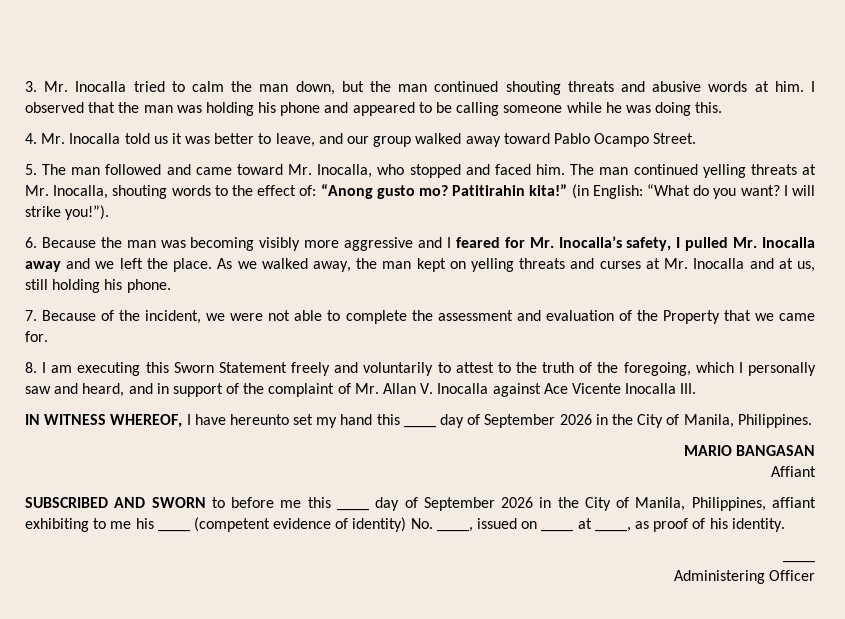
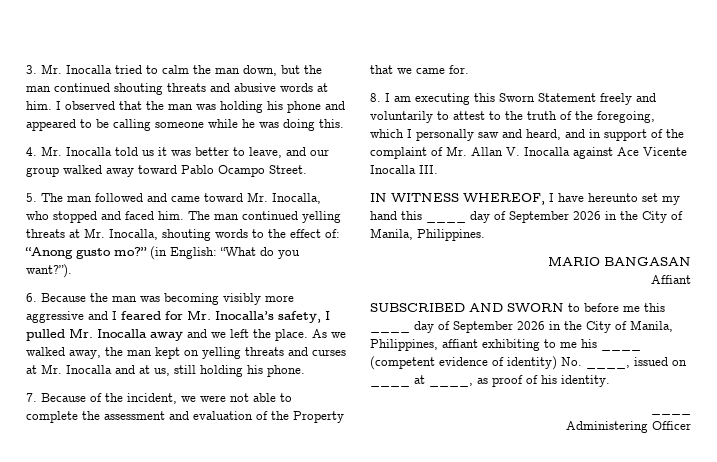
- The man continued yelling threats at Mr. Inocalla, shouting words to the effect of: “Anong gusto mo? Patitirahin kita!”
+ The man continued yelling threats at Mr. Inocalla, shouting words to the effect of: “Anong gusto mo?”
- (in English: “What do you want? I will strike you!”).
+ (in English: “What do you want?”).

